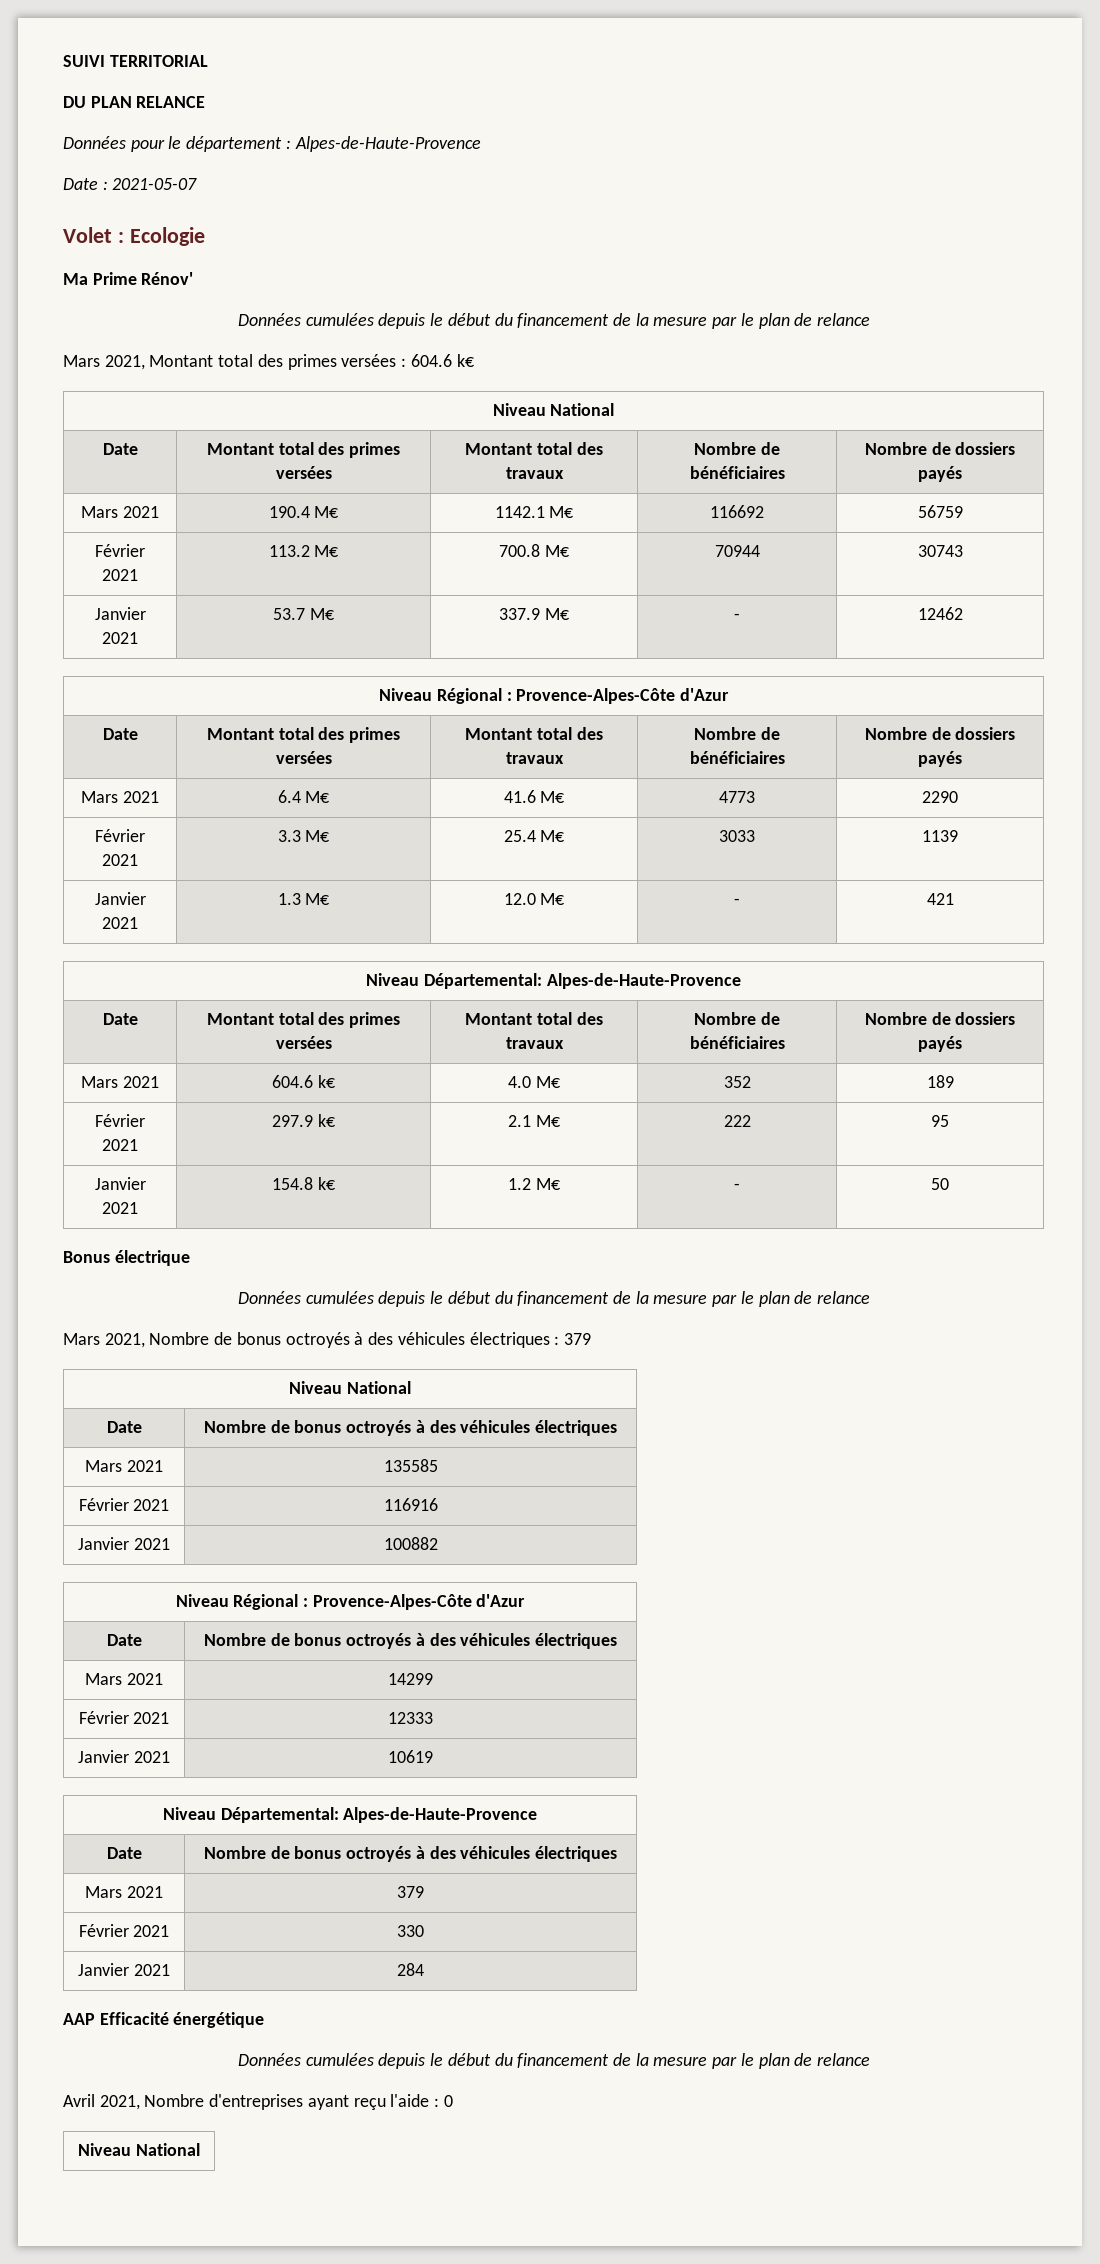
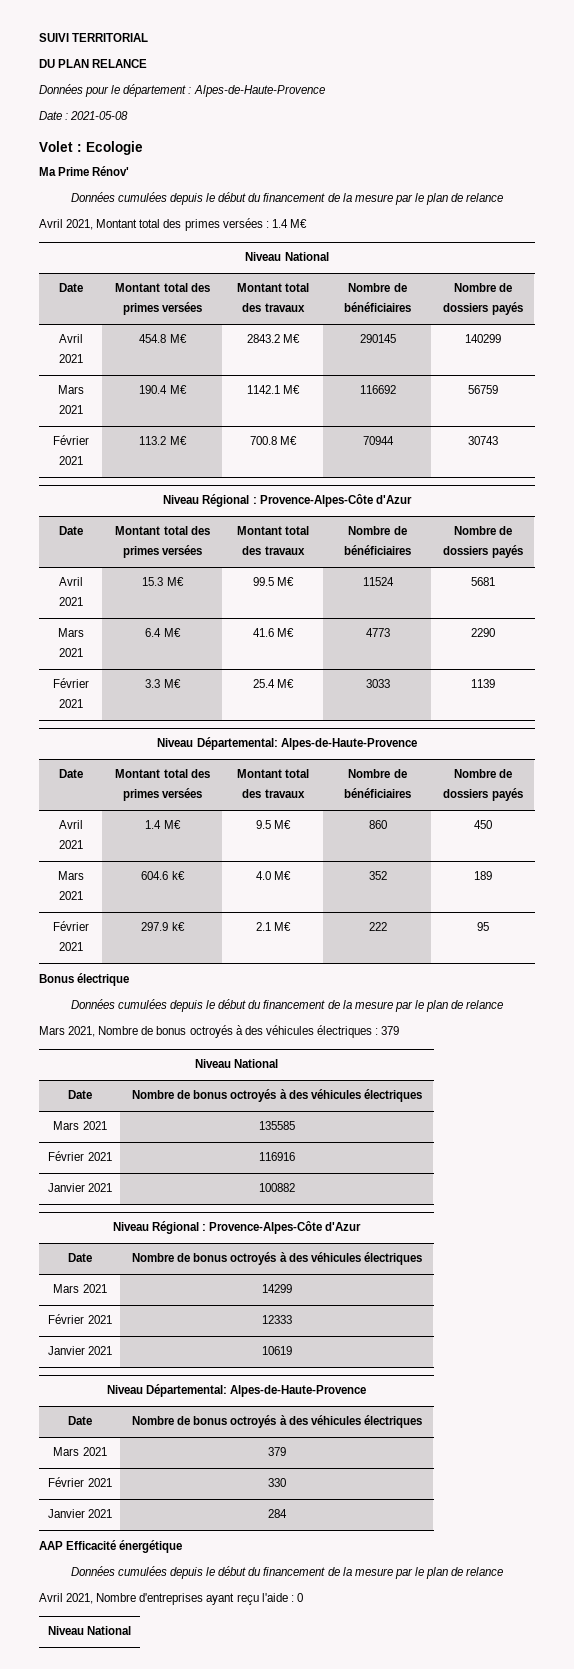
- Date : 2021-05-07
+ Date : 2021-05-08
- Mars 2021, Montant total des primes versées : 604.6 k€
+ Avril 2021, Montant total des primes versées : 1.4 M€
+ Avril 2021 | 454.8 M€ | 2843.2 M€ | 290145 | 140299
- Janvier 2021 | 53.7 M€ | 337.9 M€ | - | 12462
+ Avril 2021 | 15.3 M€ | 99.5 M€ | 11524 | 5681
- Janvier 2021 | 1.3 M€ | 12.0 M€ | - | 421
+ Avril 2021 | 1.4 M€ | 9.5 M€ | 860 | 450
- Janvier 2021 | 154.8 k€ | 1.2 M€ | - | 50

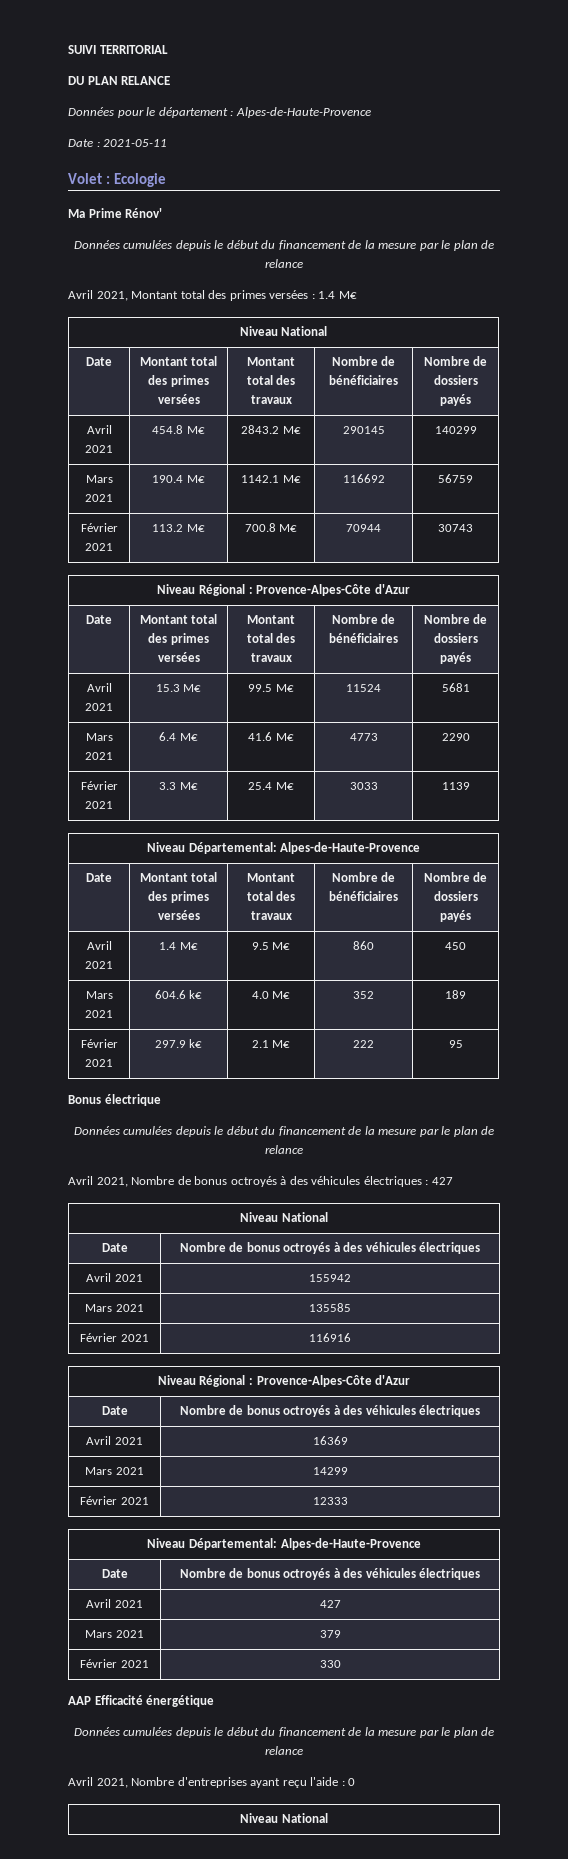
- Date : 2021-05-08
+ Date : 2021-05-11
- Mars 2021, Nombre de bonus octroyés à des véhicules électriques : 379
+ Avril 2021, Nombre de bonus octroyés à des véhicules électriques : 427
+ Avril 2021 | 155942
- Janvier 2021 | 100882
+ Avril 2021 | 16369
- Janvier 2021 | 10619
+ Avril 2021 | 427
- Janvier 2021 | 284

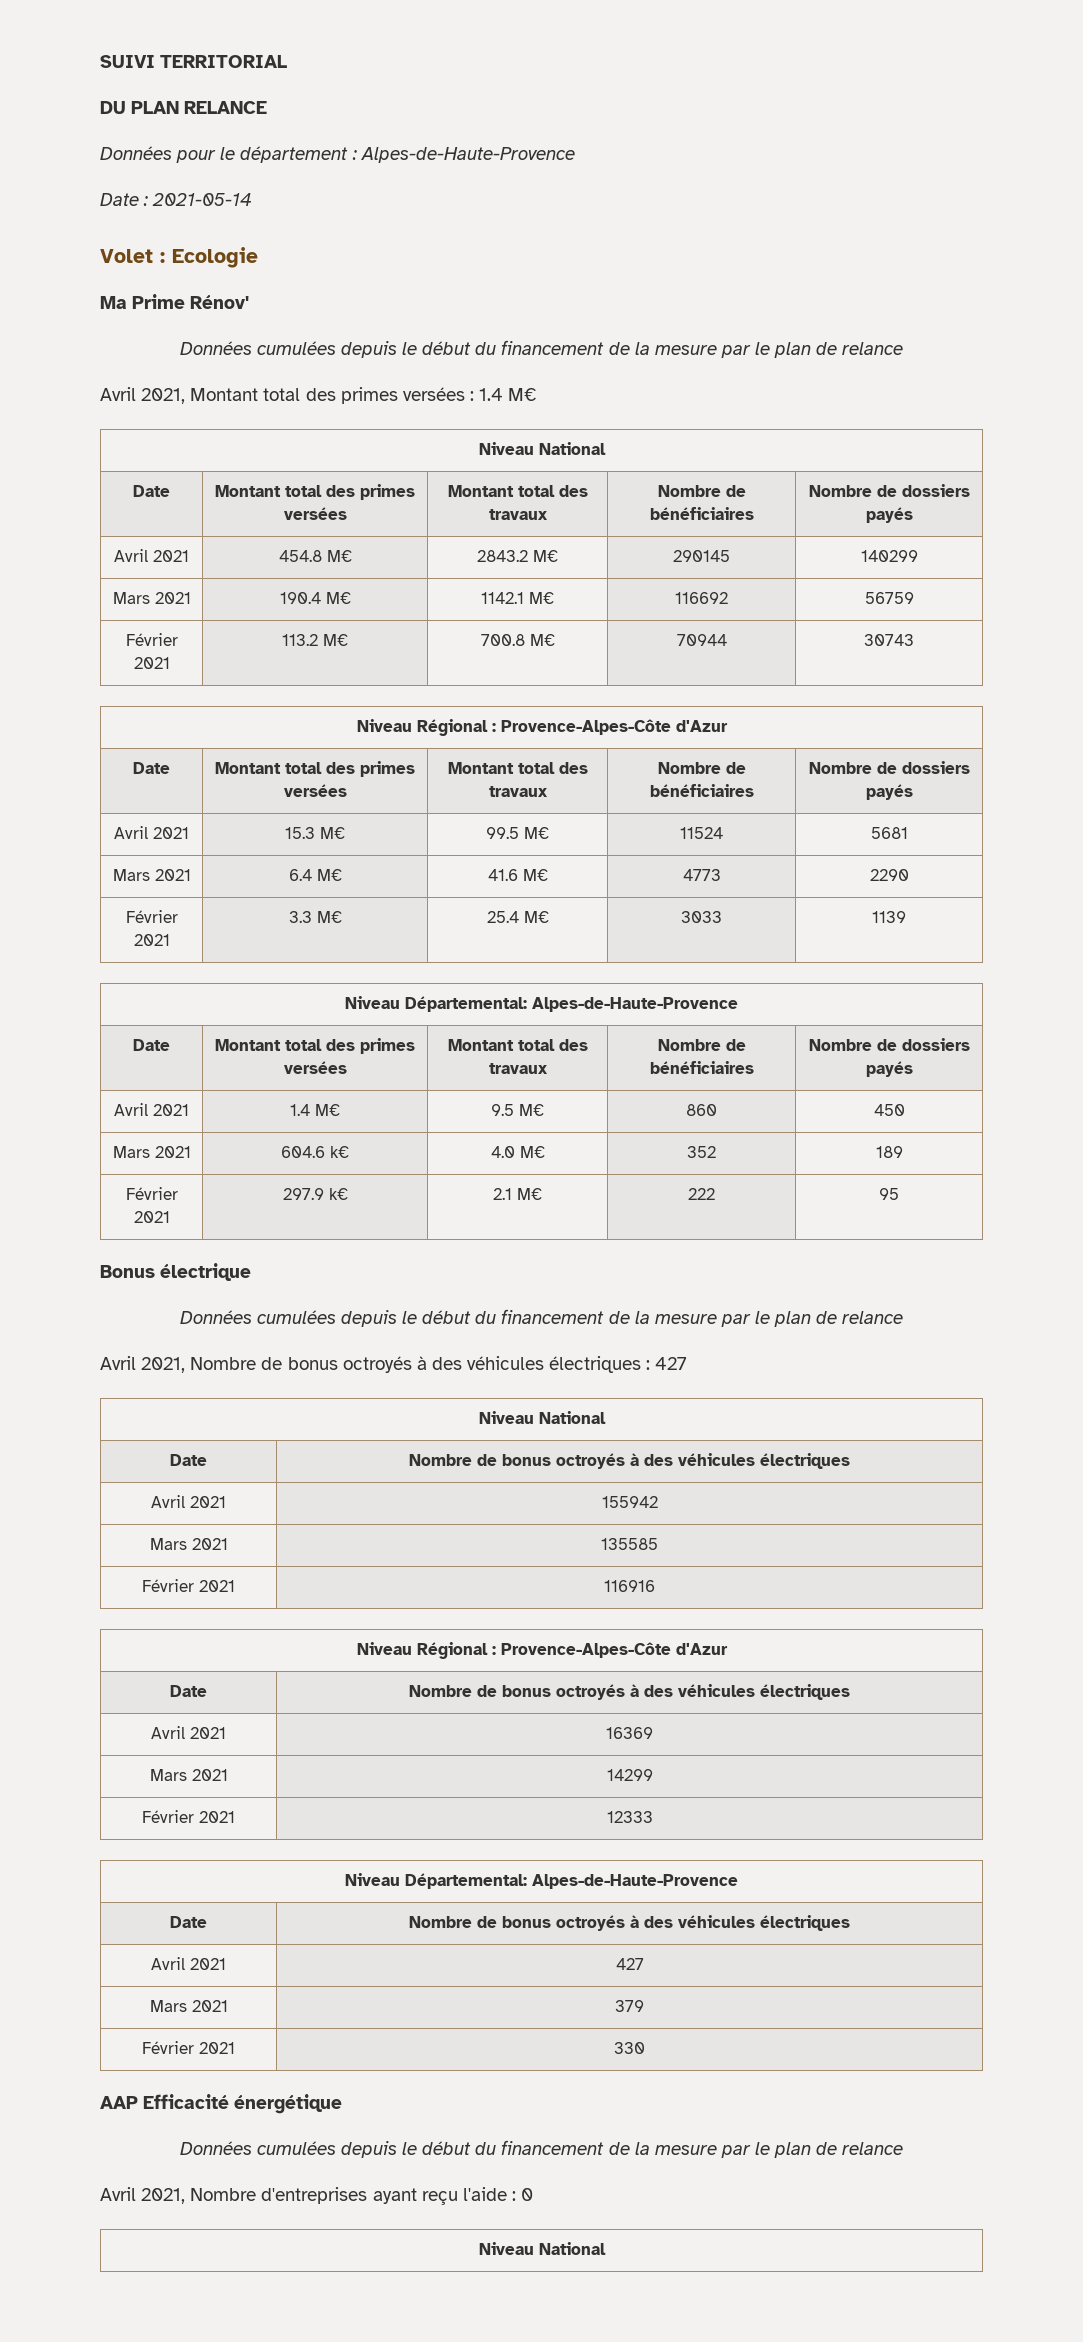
- Date : 2021-05-11
+ Date : 2021-05-14

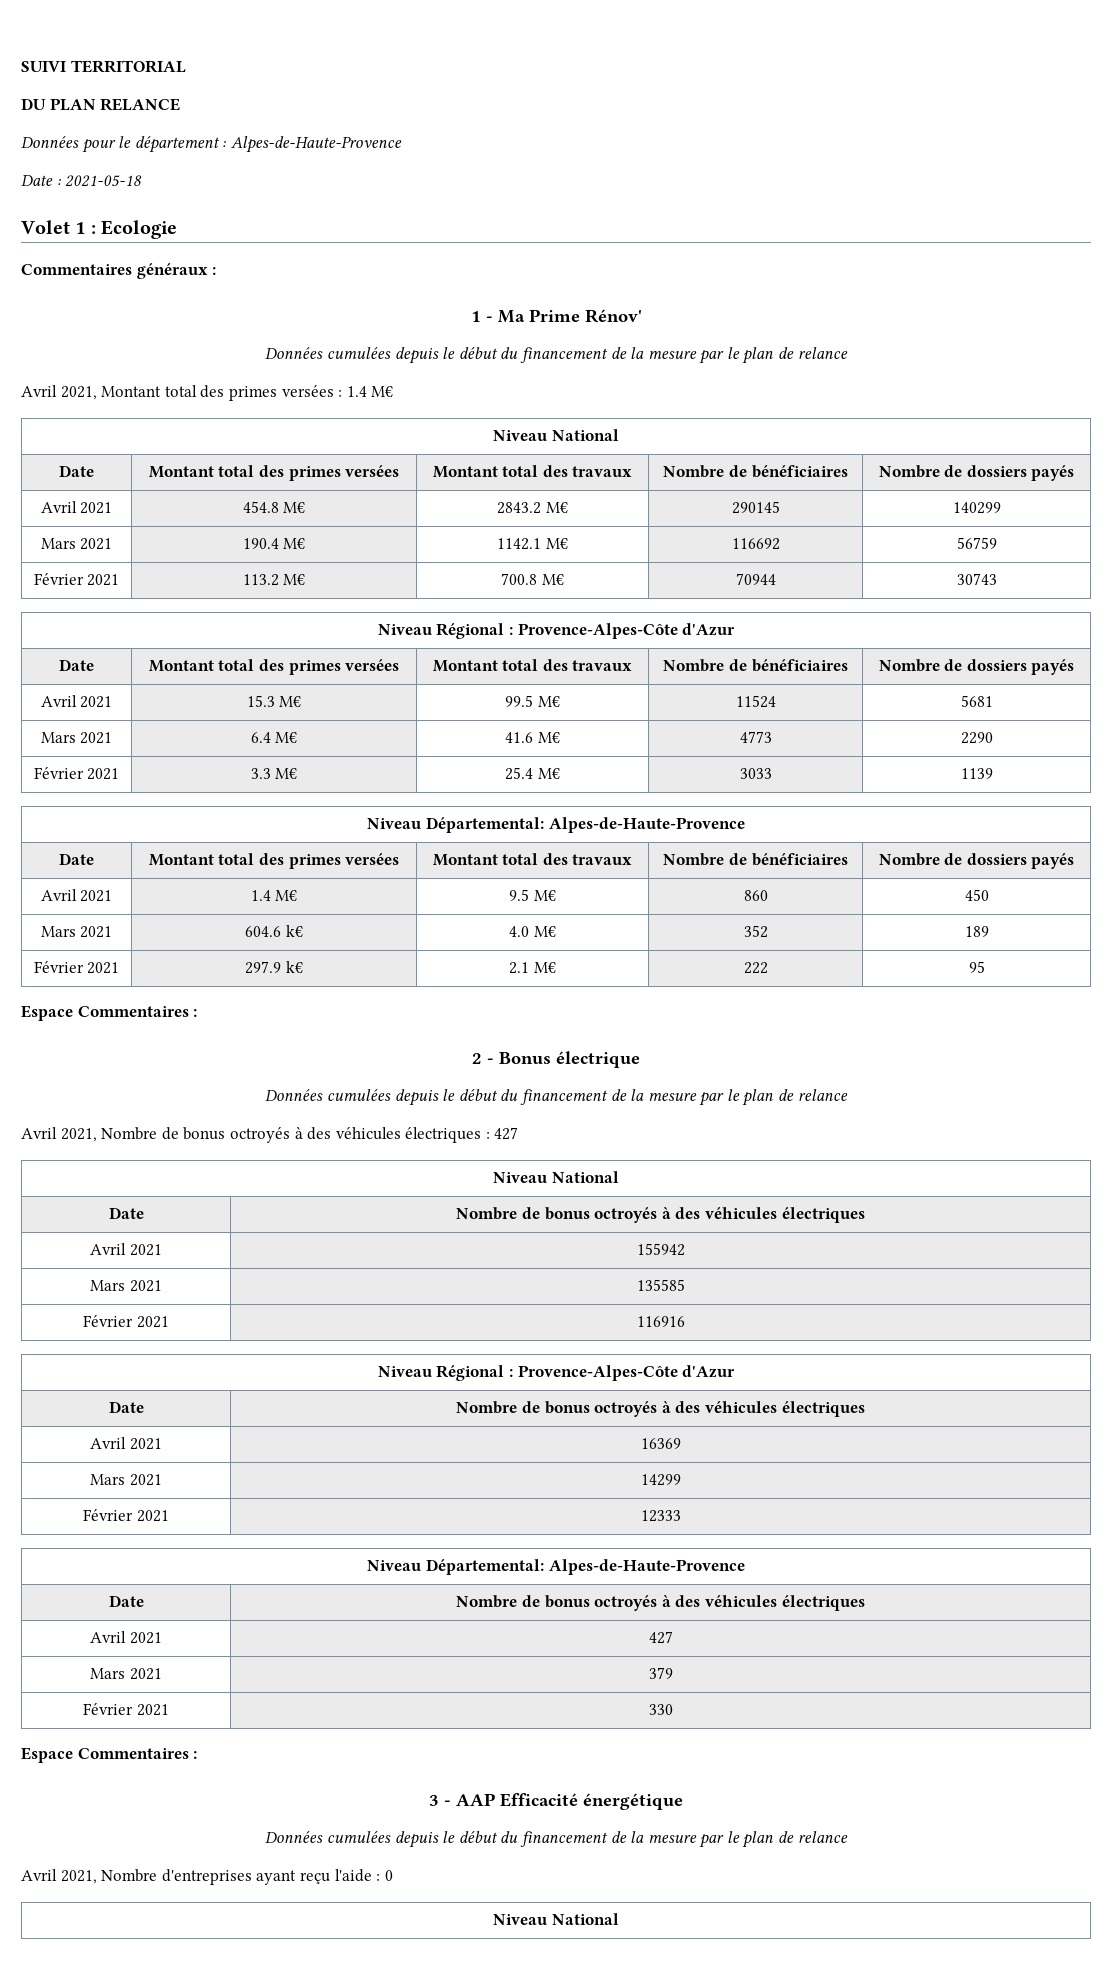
- Date : 2021-05-14
+ Date : 2021-05-18
- Volet : Ecologie
+ Volet 1 : Ecologie
- Ma Prime Rénov'
+ Commentaires généraux :
+ 1 - Ma Prime Rénov'
  Février 2021 | 297.9 k€ | 2.1 M€ | 222 | 95
- Bonus électrique
+ Espace Commentaires :
+ 2 - Bonus électrique
  Février 2021 | 330
- AAP Efficacité énergétique
+ Espace Commentaires :
+ 3 - AAP Efficacité énergétique

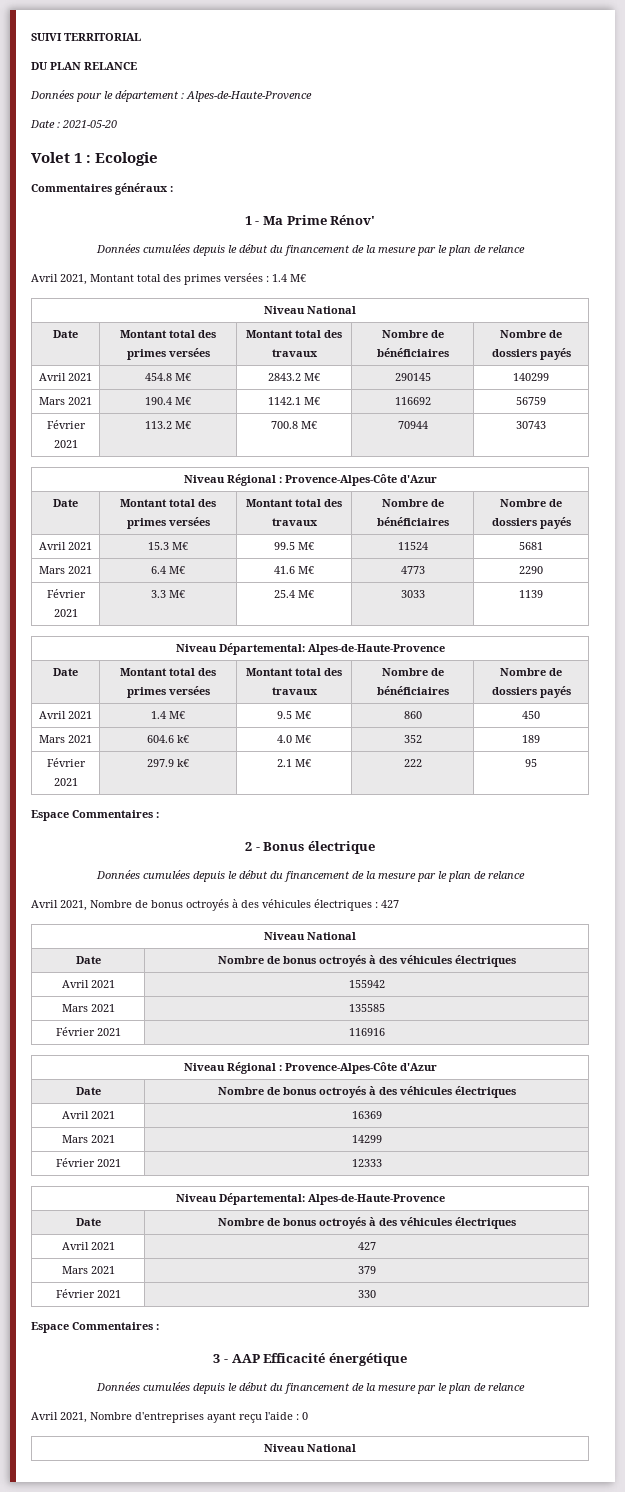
- Date : 2021-05-18
+ Date : 2021-05-20

